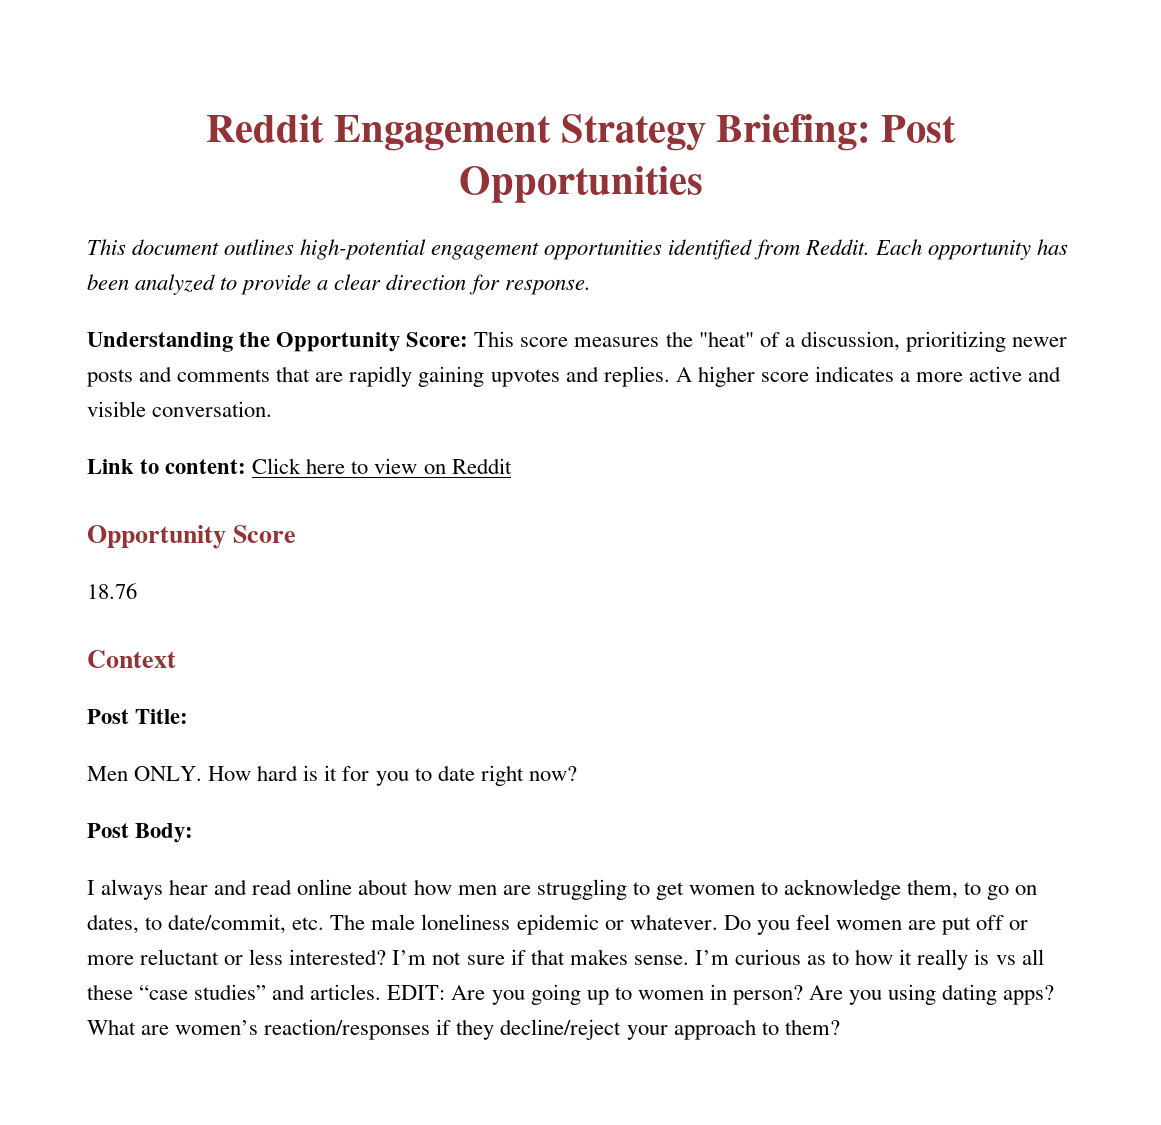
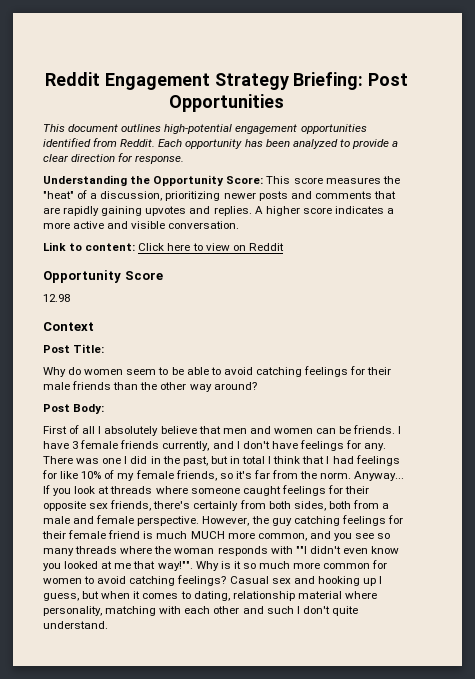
- 18.76
+ 12.98
- Men ONLY. How hard is it for you to date right now?
+ Why do women seem to be able to avoid catching feelings for their male friends than the other way around?
  Post Body:
- I always hear and read online about how men are struggling to get women to acknowledge them, to go on dates, to date/commit, etc. The male loneliness epidemic or whatever. Do you feel women are put off or more reluctant or less interested? I’m not sure if that makes sense. I’m curious as to how it really is vs all these “case studies” and articles. EDIT: Are you going up to women in person? Are you using dating apps? What are women’s reaction/responses if they decline/reject your approach to them?
+ First of all I absolutely believe that men and women can be friends. I have 3 female friends currently, and I don't have feelings for any. There was one I did in the past, but in total I think that I had feelings for like 10% of my female friends, so it's far from the norm. Anyway... If you look at threads where someone caught feelings for their opposite sex friends, there's certainly from both sides, both from a male and female perspective. However, the guy catching feelings for their female friend is much MUCH more common, and you see so many threads where the woman responds with ""I didn't even know you looked at me that way!"". Why is it so much more common for women to avoid catching feelings? Casual sex and hooking up I guess, but when it comes to dating, relationship material where personality, matching with each other and such I don't quite understand.

